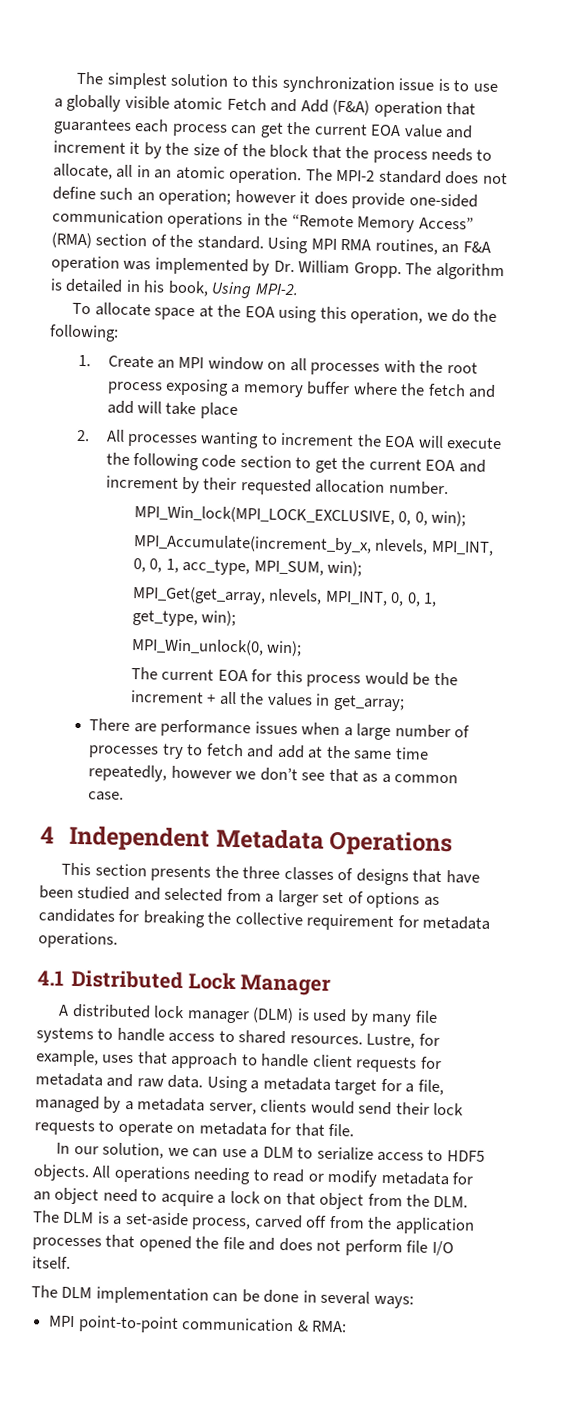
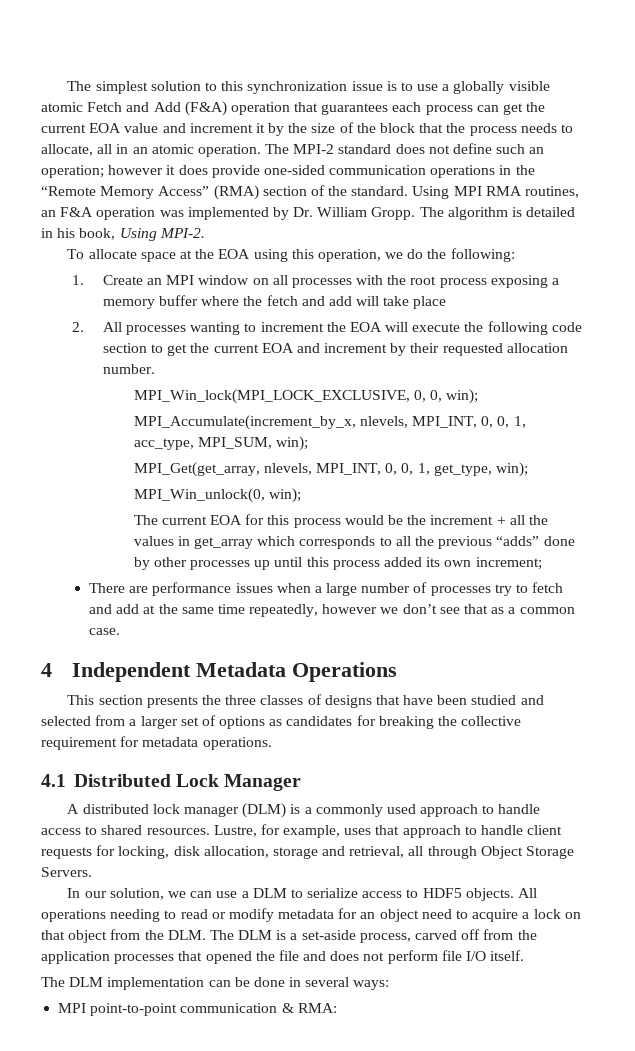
- The current EOA for this process would be the increment + all the values in get_array;
+ The current EOA for this process would be the increment + all the values in get_array which corresponds to all the previous “adds” done by other processes up until this process added its own increment;
- A distributed lock manager (DLM) is used by many file systems to handle access to shared resources.
+ A distributed lock manager (DLM) is a commonly used approach to handle access to shared resources.
- Lustre, for example, uses that approach to handle client requests for metadata and raw data. Using a metadata target for a file, managed by a metadata server, clients would send their lock requests to operate on metadata for that file.
+ Lustre, for example, uses that approach to handle client requests for locking, disk allocation, storage and retrieval, all through Object Storage Servers.

